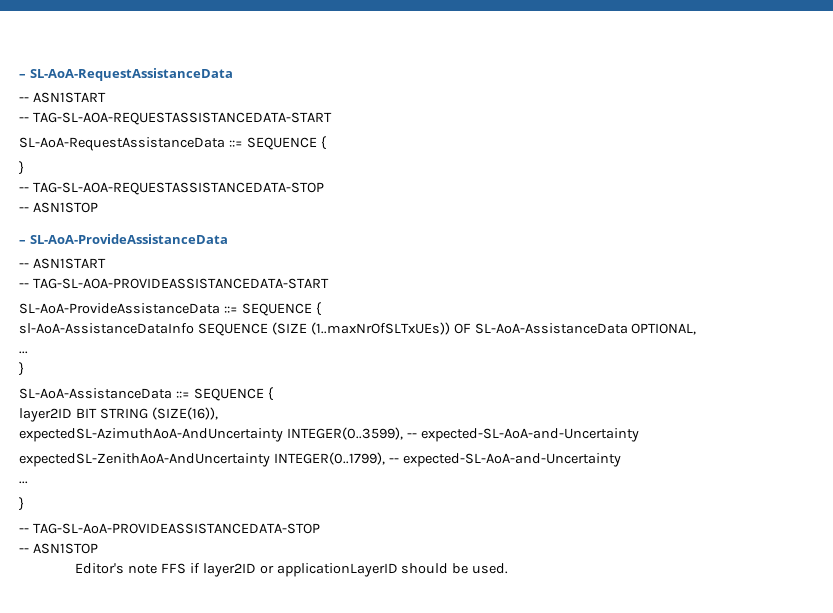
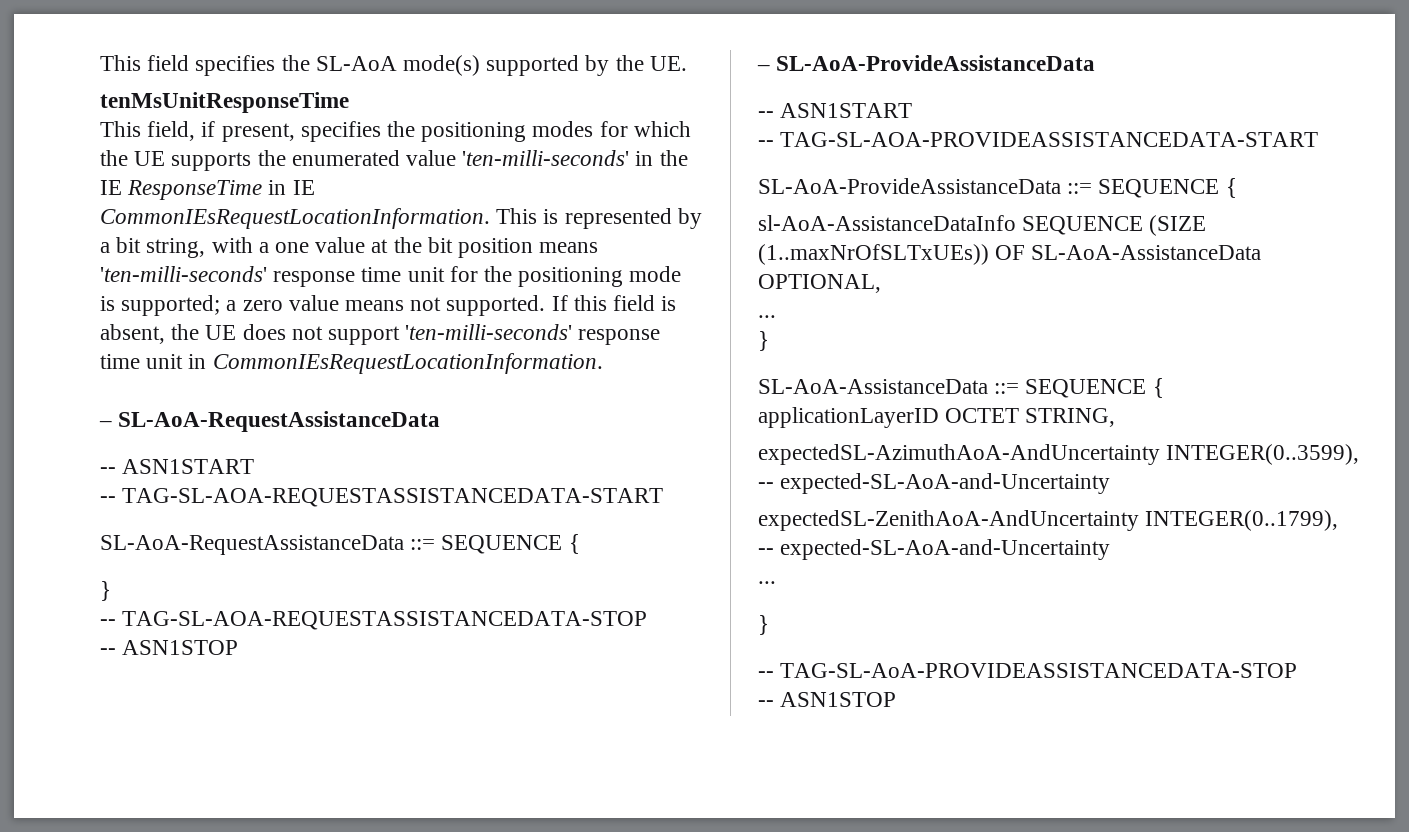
+ This field specifies the SL-AoA mode(s) supported by the UE.
+ tenMsUnitResponseTime
+ This field, if present, specifies the positioning modes for which the UE supports the enumerated value 'ten-milli-seconds' in the IE ResponseTime in IE CommonIEsRequestLocationInformation. This is represented by a bit string, with a one value at the bit position means 'ten-milli-seconds' response time unit for the positioning mode is supported; a zero value means not supported. If this field is absent, the UE does not support 'ten-milli-seconds' response time unit in CommonIEsRequestLocationInformation.
- layer2ID BIT STRING (SIZE(16)),
+ applicationLayerID OCTET STRING,
- Editor's note FFS if layer2ID or applicationLayerID should be used.

